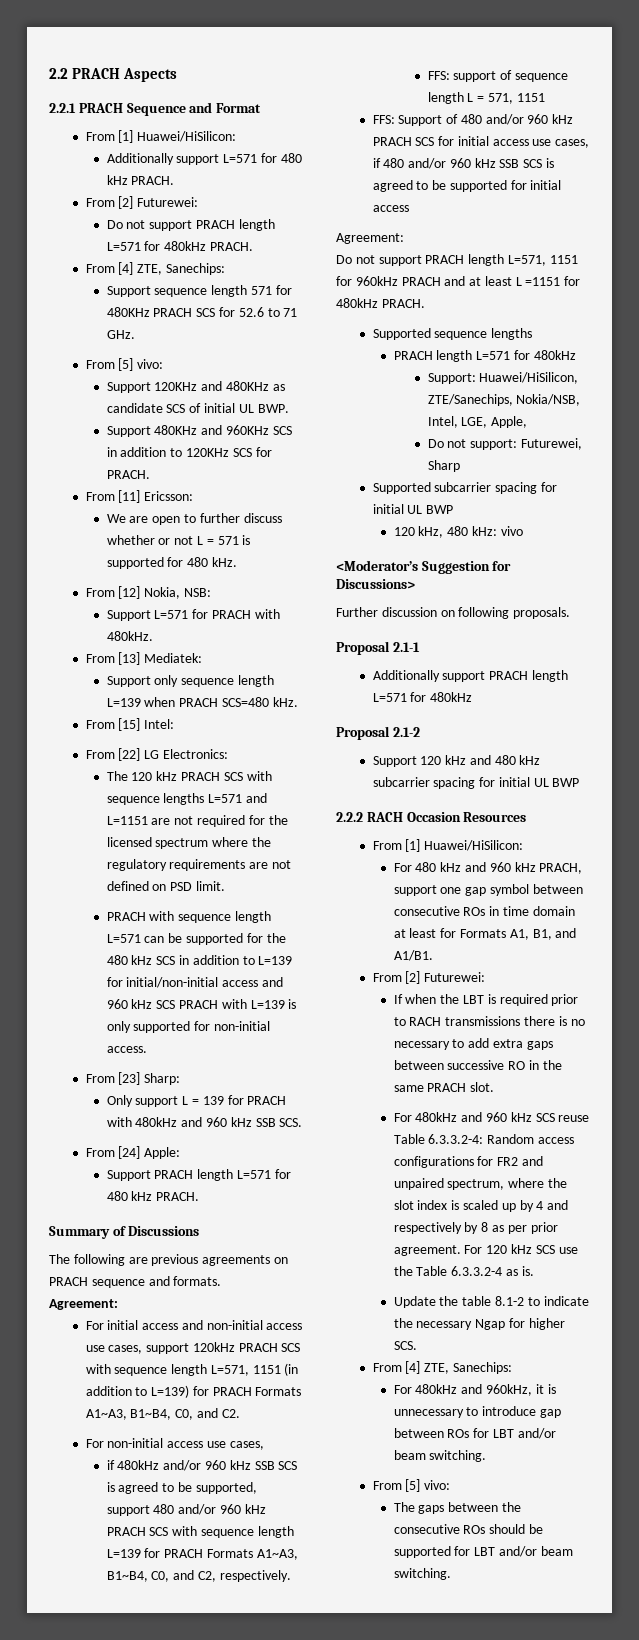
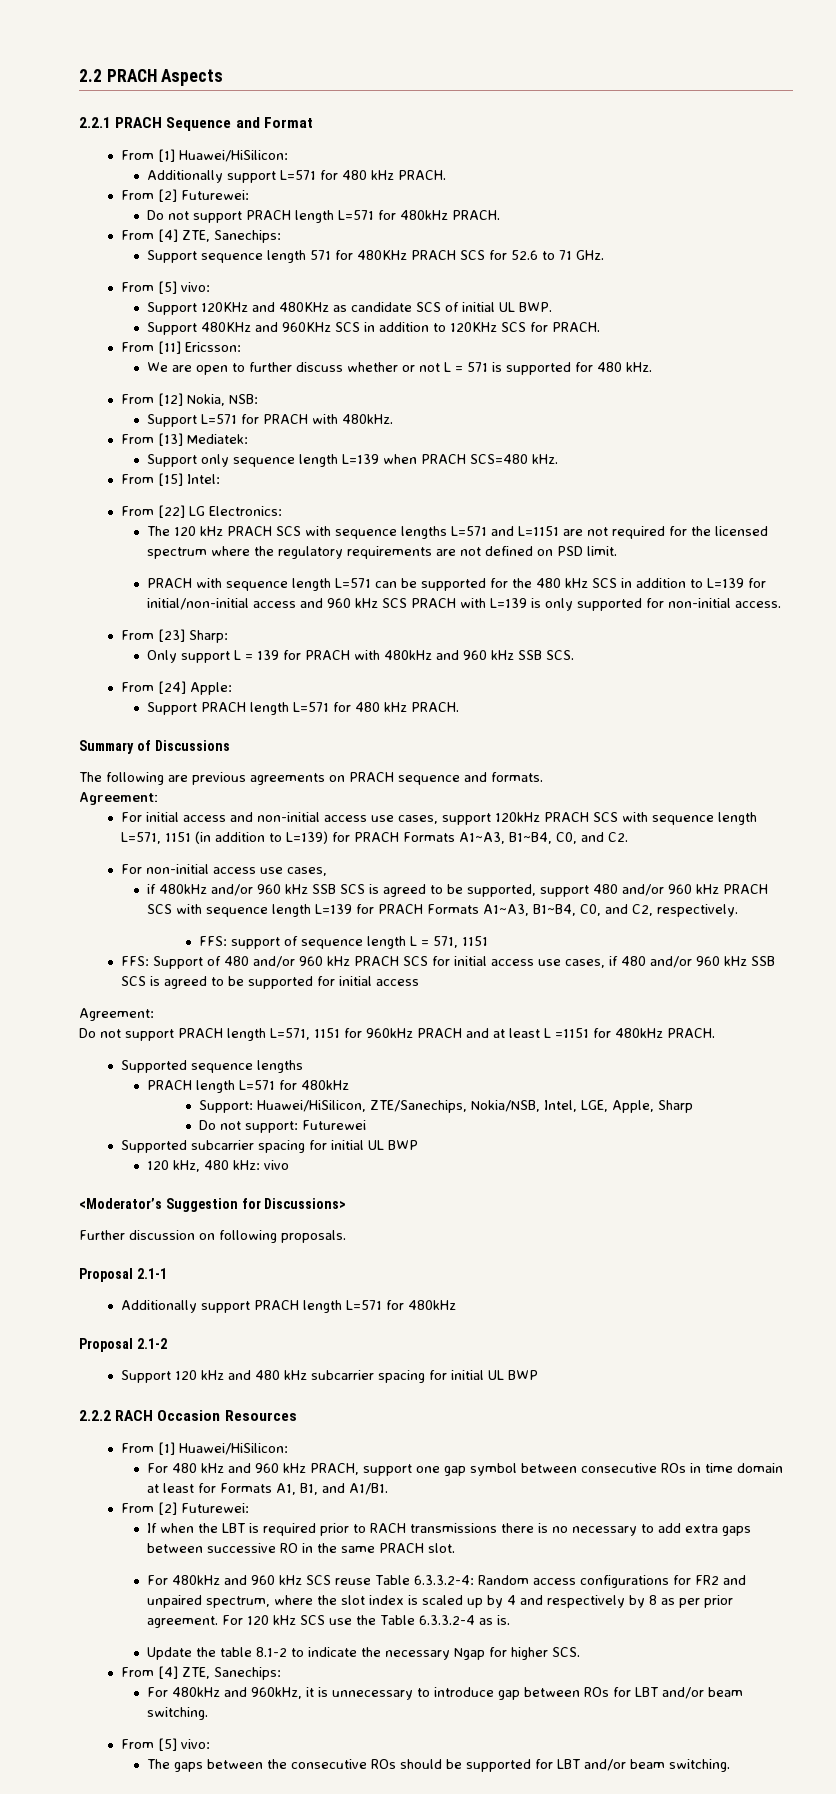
- Support: Huawei/HiSilicon, ZTE/Sanechips, Nokia/NSB, Intel, LGE, Apple,
+ Support: Huawei/HiSilicon, ZTE/Sanechips, Nokia/NSB, Intel, LGE, Apple, Sharp
- Do not support: Futurewei, Sharp
+ Do not support: Futurewei

